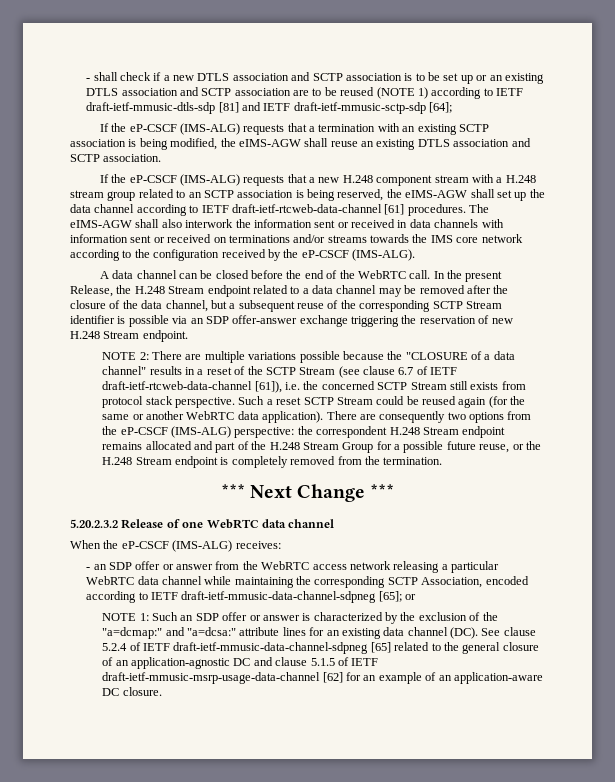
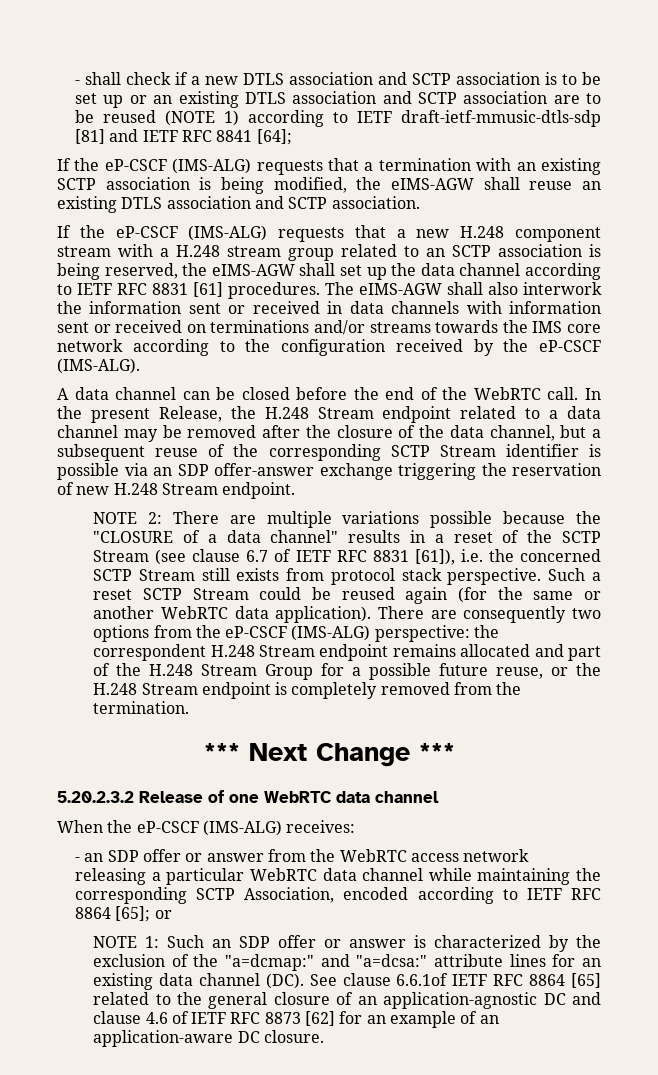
- - shall check if a new DTLS association and SCTP association is to be set up or an existing DTLS association and SCTP association are to be reused (NOTE 1) according to IETF draft-ietf-mmusic-dtls-sdp [81] and IETF draft-ietf-mmusic-sctp-sdp [64];
+ - shall check if a new DTLS association and SCTP association is to be set up or an existing DTLS association and SCTP association are to be reused (NOTE 1) according to IETF draft-ietf-mmusic-dtls-sdp [81] and IETF RFC 8841 [64];
- If the eP-CSCF (IMS-ALG) requests that a new H.248 component stream with a H.248 stream group related to an SCTP association is being reserved, the eIMS-AGW shall set up the data channel according to IETF draft-ietf-rtcweb-data-channel [61] procedures.
+ If the eP-CSCF (IMS-ALG) requests that a new H.248 component stream with a H.248 stream group related to an SCTP association is being reserved, the eIMS-AGW shall set up the data channel according to IETF RFC 8831 [61] procedures.
- NOTE 2: There are multiple variations possible because the "CLOSURE of a data channel" results in a reset of the SCTP Stream (see clause 6.7 of IETF draft-ietf-rtcweb-data-channel [61]), i.e. the concerned SCTP Stream still exists from protocol stack perspective.
+ NOTE 2: There are multiple variations possible because the "CLOSURE of a data channel" results in a reset of the SCTP Stream (see clause 6.7 of IETF RFC 8831 [61]), i.e. the concerned SCTP Stream still exists from protocol stack perspective.
- - an SDP offer or answer from the WebRTC access network releasing a particular WebRTC data channel while maintaining the corresponding SCTP Association, encoded according to IETF draft-ietf-mmusic-data-channel-sdpneg [65]; or
+ - an SDP offer or answer from the WebRTC access network releasing a particular WebRTC data channel while maintaining the corresponding SCTP Association, encoded according to IETF RFC 8864 [65]; or
- NOTE 1: Such an SDP offer or answer is characterized by the exclusion of the "a=dcmap:" and "a=dcsa:" attribute lines for an existing data channel (DC). See clause 5.2.4 of IETF draft-ietf-mmusic-data-channel-sdpneg [65] related to the general closure of an application-agnostic DC and clause 5.1.5 of IETF draft-ietf-mmusic-msrp-usage-data-channel [62] for an example of an application-aware DC closure.
+ NOTE 1: Such an SDP offer or answer is characterized by the exclusion of the "a=dcmap:" and "a=dcsa:" attribute lines for an existing data channel (DC). See clause 6.6.1of IETF RFC 8864 [65] related to the general closure of an application-agnostic DC and clause 4.6 of IETF RFC 8873 [62] for an example of an application-aware DC closure.

